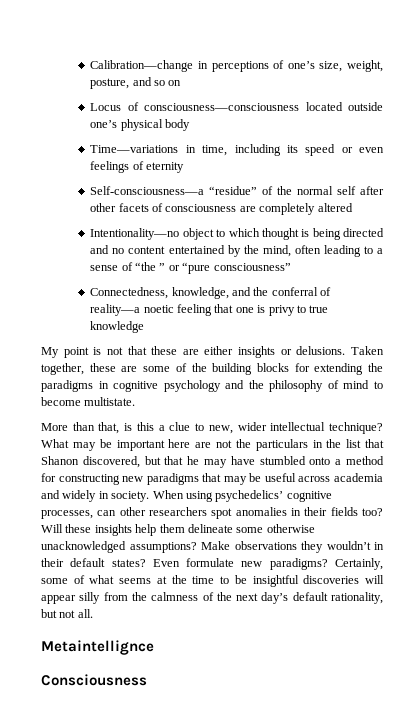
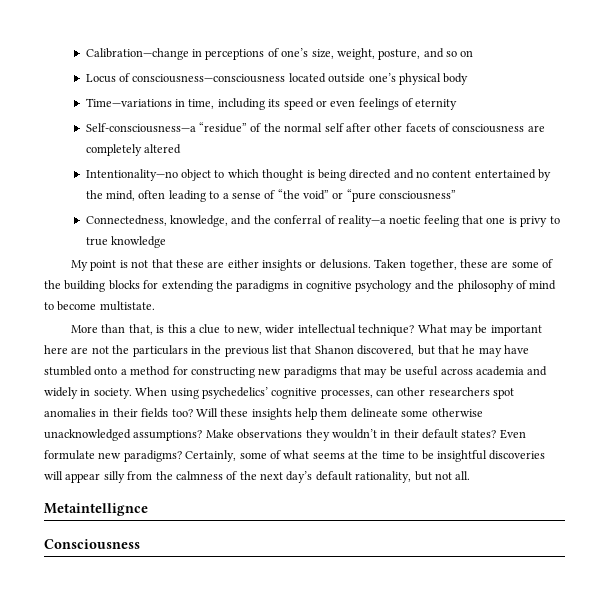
- Intentionality—no object to which thought is being directed and no content entertained by the mind, often leading to a sense of “the ” or “pure consciousness”
+ Intentionality—no object to which thought is being directed and no content entertained by the mind, often leading to a sense of “the void” or “pure consciousness”
- What may be important here are not the particulars in the list that Shanon discovered, but that he may have stumbled onto a method for constructing new paradigms that may be useful across academia and widely in society.
+ What may be important here are not the particulars in the previous list that Shanon discovered, but that he may have stumbled onto a method for constructing new paradigms that may be useful across academia and widely in society.

